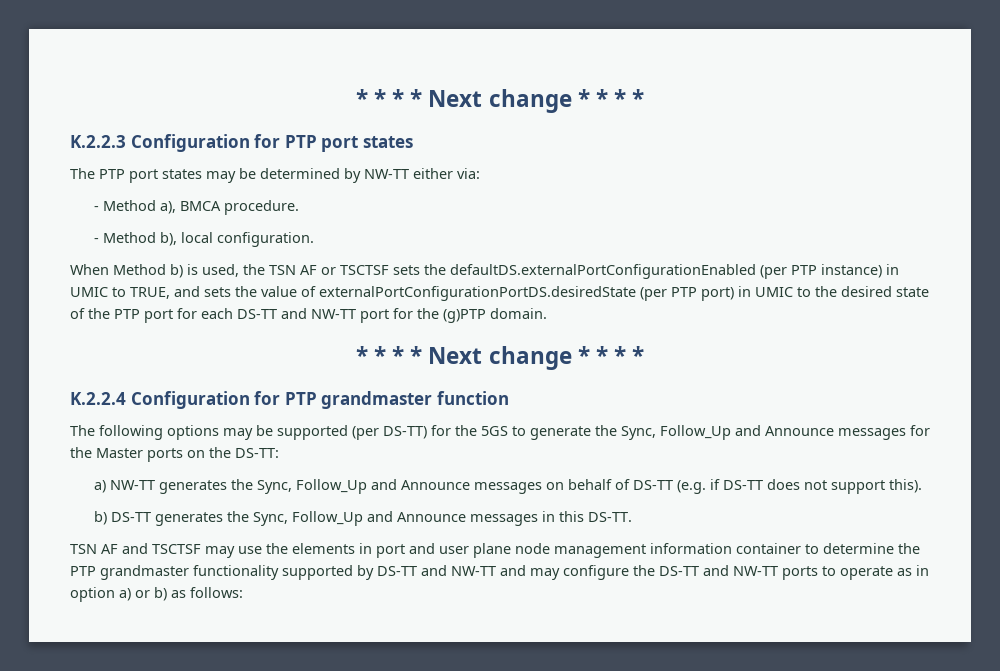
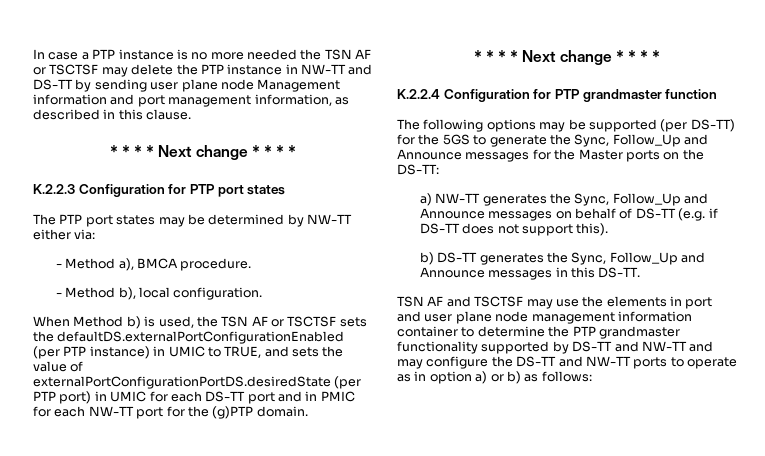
+ In case a PTP instance is no more needed the TSN AF or TSCTSF may delete the PTP instance in NW-TT and DS-TT by sending user plane node Management information and port management information, as described in this clause.
- When Method b) is used, the TSN AF or TSCTSF sets the defaultDS.externalPortConfigurationEnabled (per PTP instance) in UMIC to TRUE, and sets the value of externalPortConfigurationPortDS.desiredState (per PTP port) in UMIC to the desired state of the PTP port for each DS-TT and NW-TT port for the (g)PTP domain.
+ When Method b) is used, the TSN AF or TSCTSF sets the defaultDS.externalPortConfigurationEnabled (per PTP instance) in UMIC to TRUE, and sets the value of externalPortConfigurationPortDS.desiredState (per PTP port) in UMIC for each DS-TT port and in PMIC for each NW-TT port for the (g)PTP domain.

